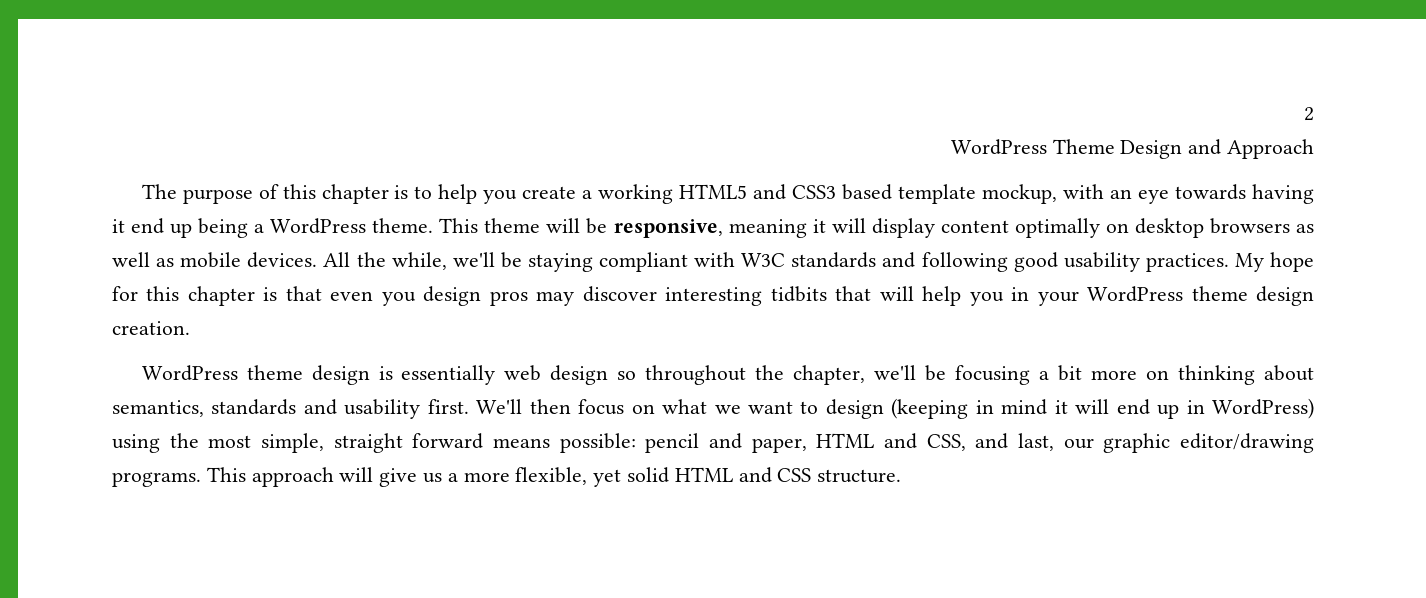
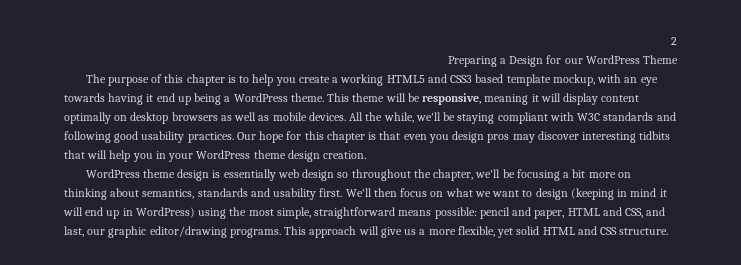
- WordPress Theme Design and Approach
+ Preparing a Design for our WordPress Theme
- My hope for this chapter is that even you design pros may discover interesting tidbits that will help you in your WordPress theme design creation.
+ Our hope for this chapter is that even you design pros may discover interesting tidbits that will help you in your WordPress theme design creation.
- We'll then focus on what we want to design (keeping in mind it will end up in WordPress) using the most simple, straight forward means possible: pencil and paper, HTML and CSS, and last, our graphic editor/drawing programs.
+ We'll then focus on what we want to design (keeping in mind it will end up in WordPress) using the most simple, straightforward means possible: pencil and paper, HTML and CSS, and last, our graphic editor/drawing programs.

